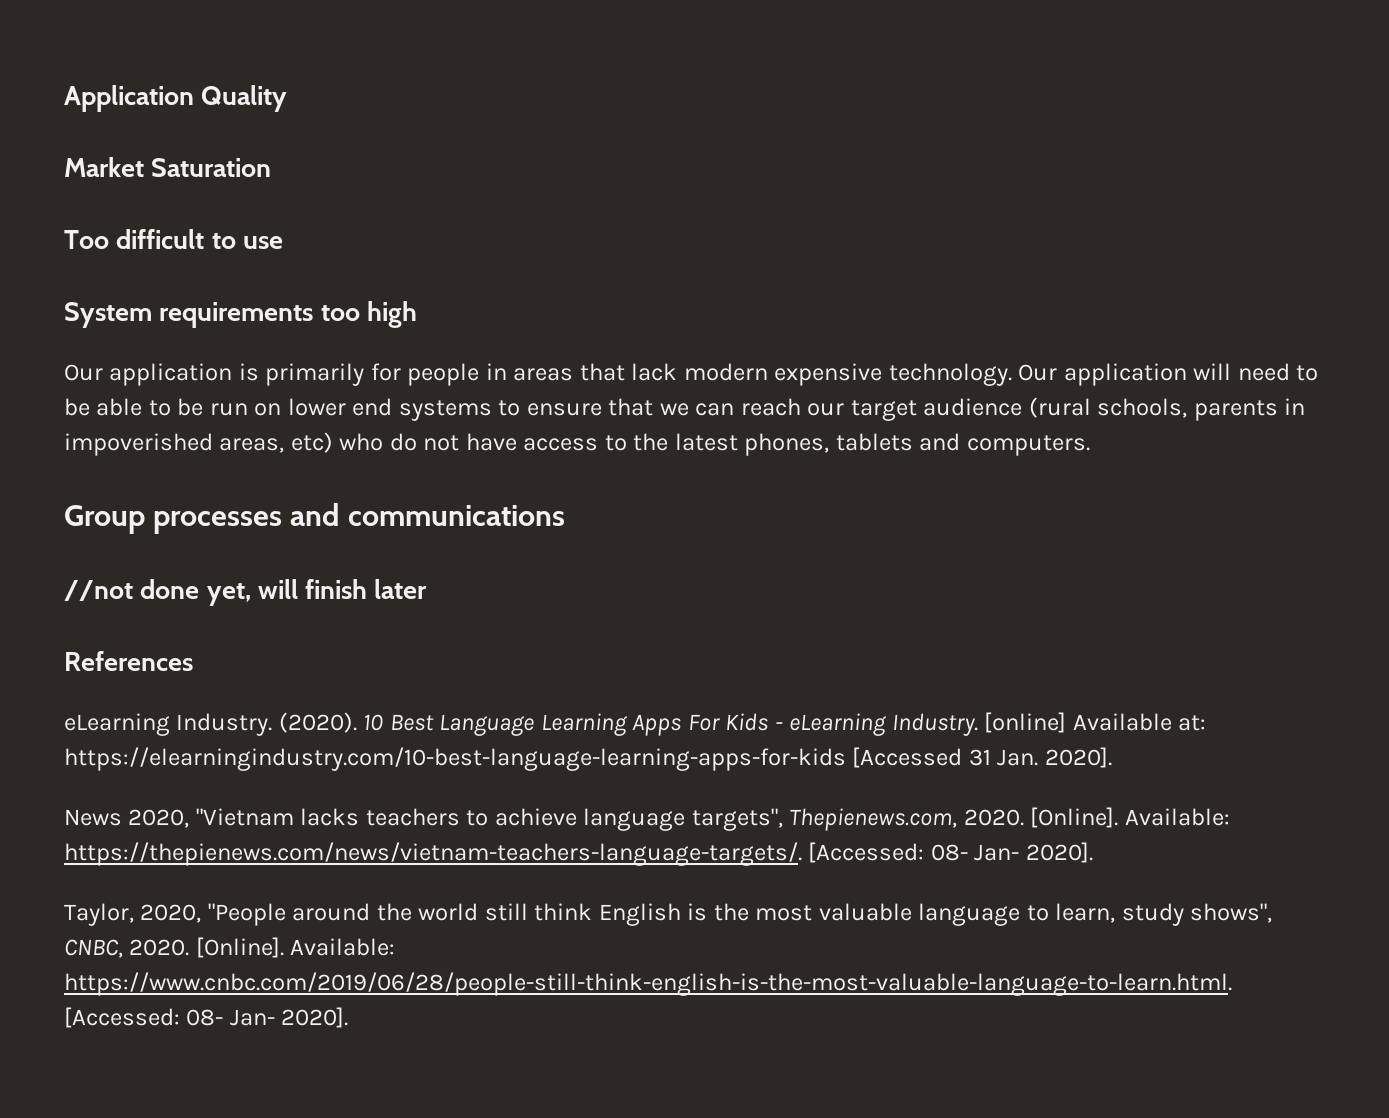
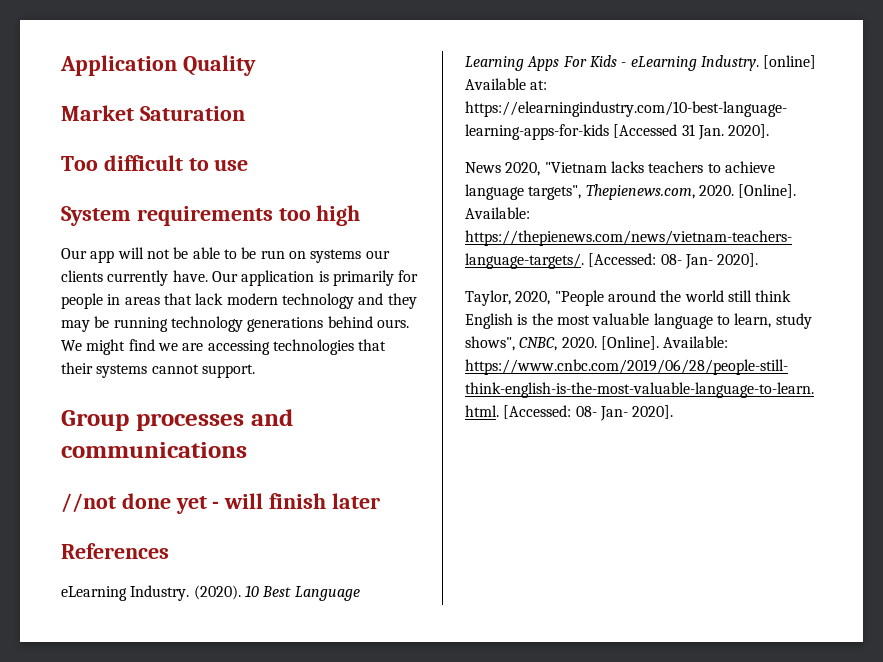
- Our application is primarily for people in areas that lack modern expensive technology. Our application will need to be able to be run on lower end systems to ensure that we can reach our target audience (rural schools, parents in impoverished areas, etc) who do not have access to the latest phones, tablets and computers.
+ Our app will not be able to be run on systems our clients currently have. Our application is primarily for people in areas that lack modern technology and they may be running technology generations behind ours. We might find we are accessing technologies that their systems cannot support.
- //not done yet, will finish later
+ //not done yet - will finish later

